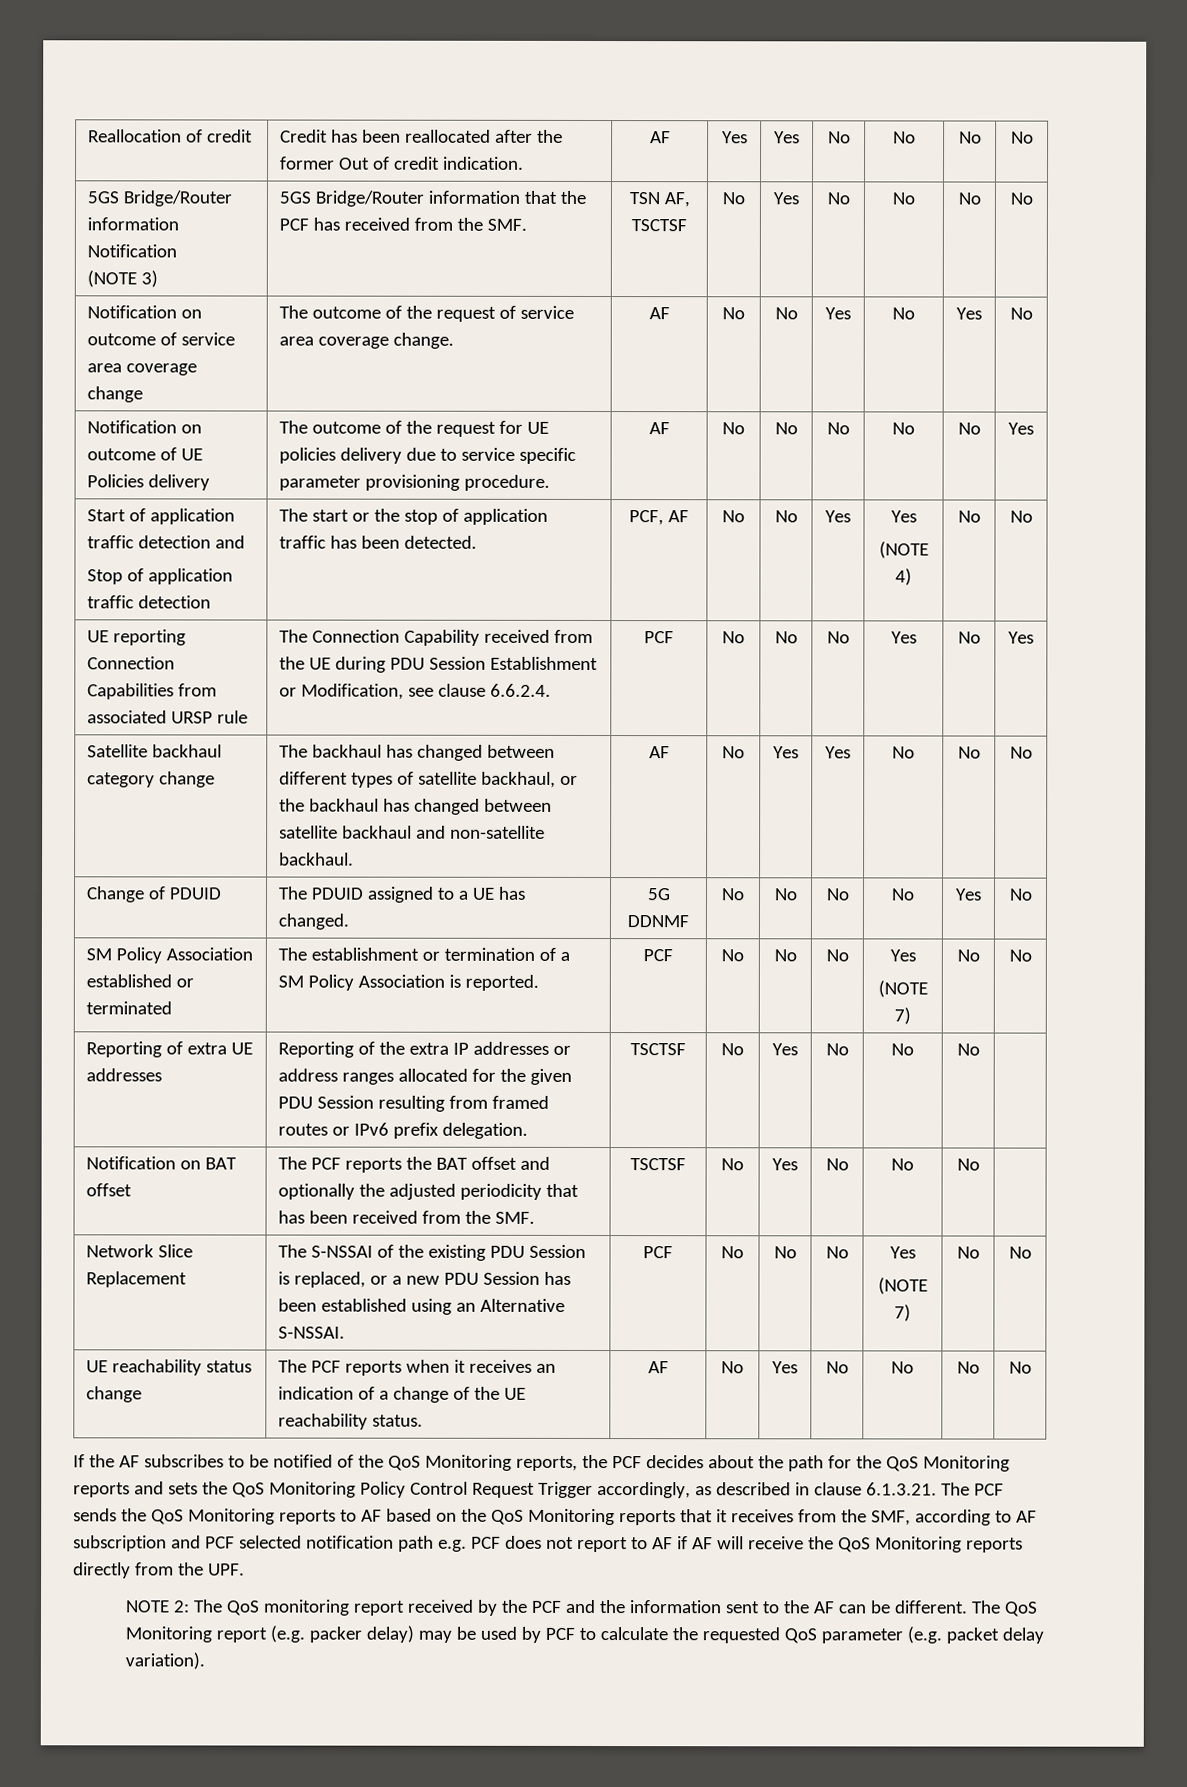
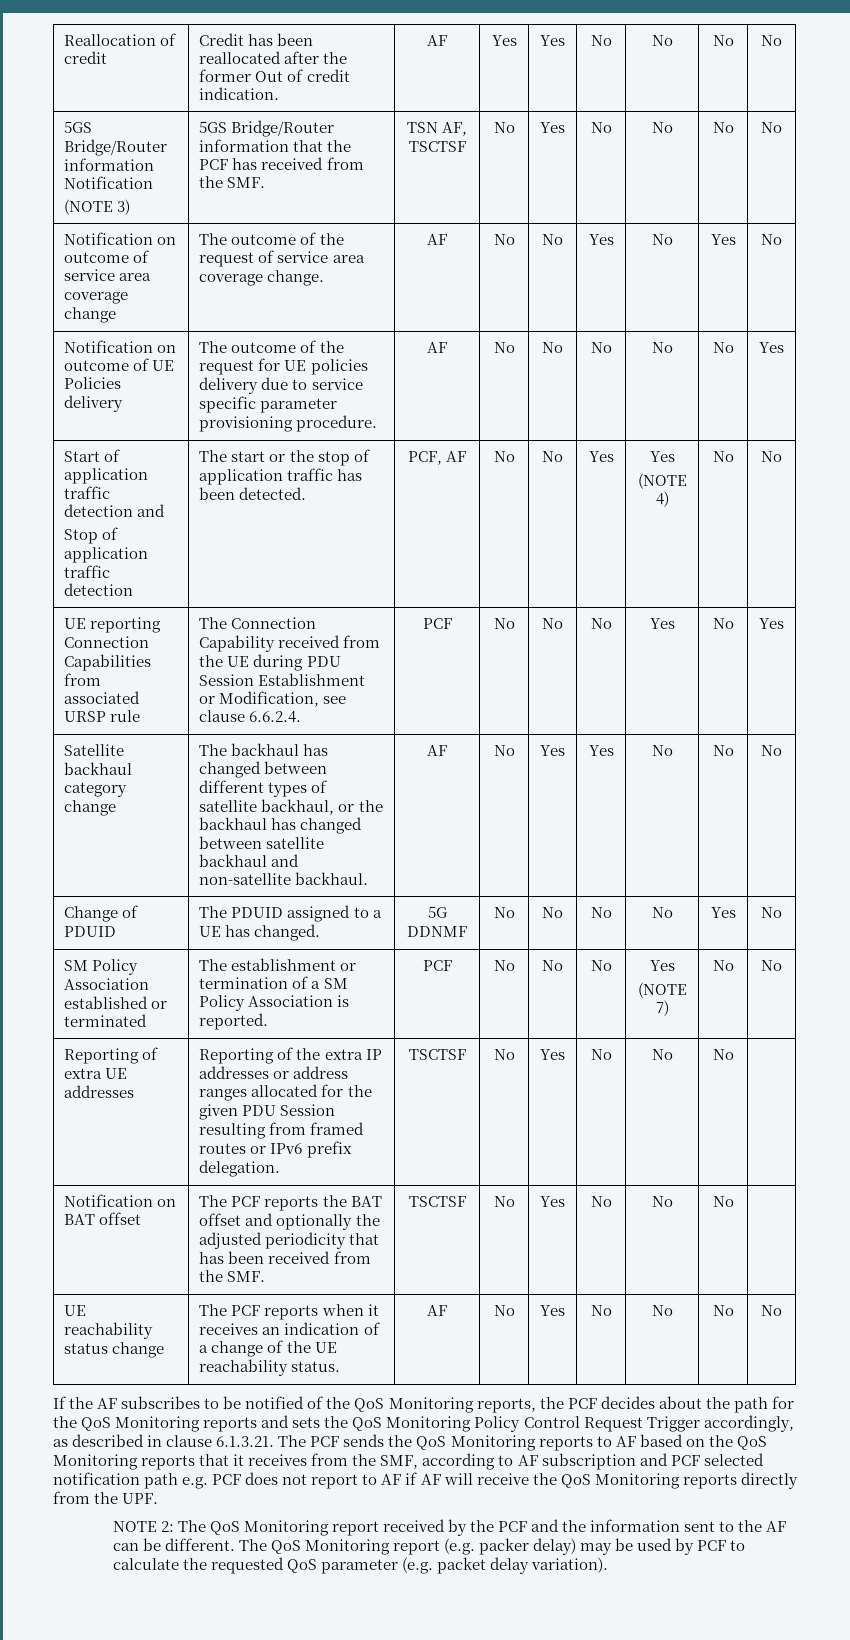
- Network Slice Replacement | The S-NSSAI of the existing PDU Session is replaced, or a new PDU Session has been established using an Alternative S-NSSAI. | PCF | No | No | No | Yes
- (NOTE 7) | No | No
- NOTE 2: The QoS monitoring report received by the PCF and the information sent to the AF can be different.
+ NOTE 2: The QoS Monitoring report received by the PCF and the information sent to the AF can be different.

